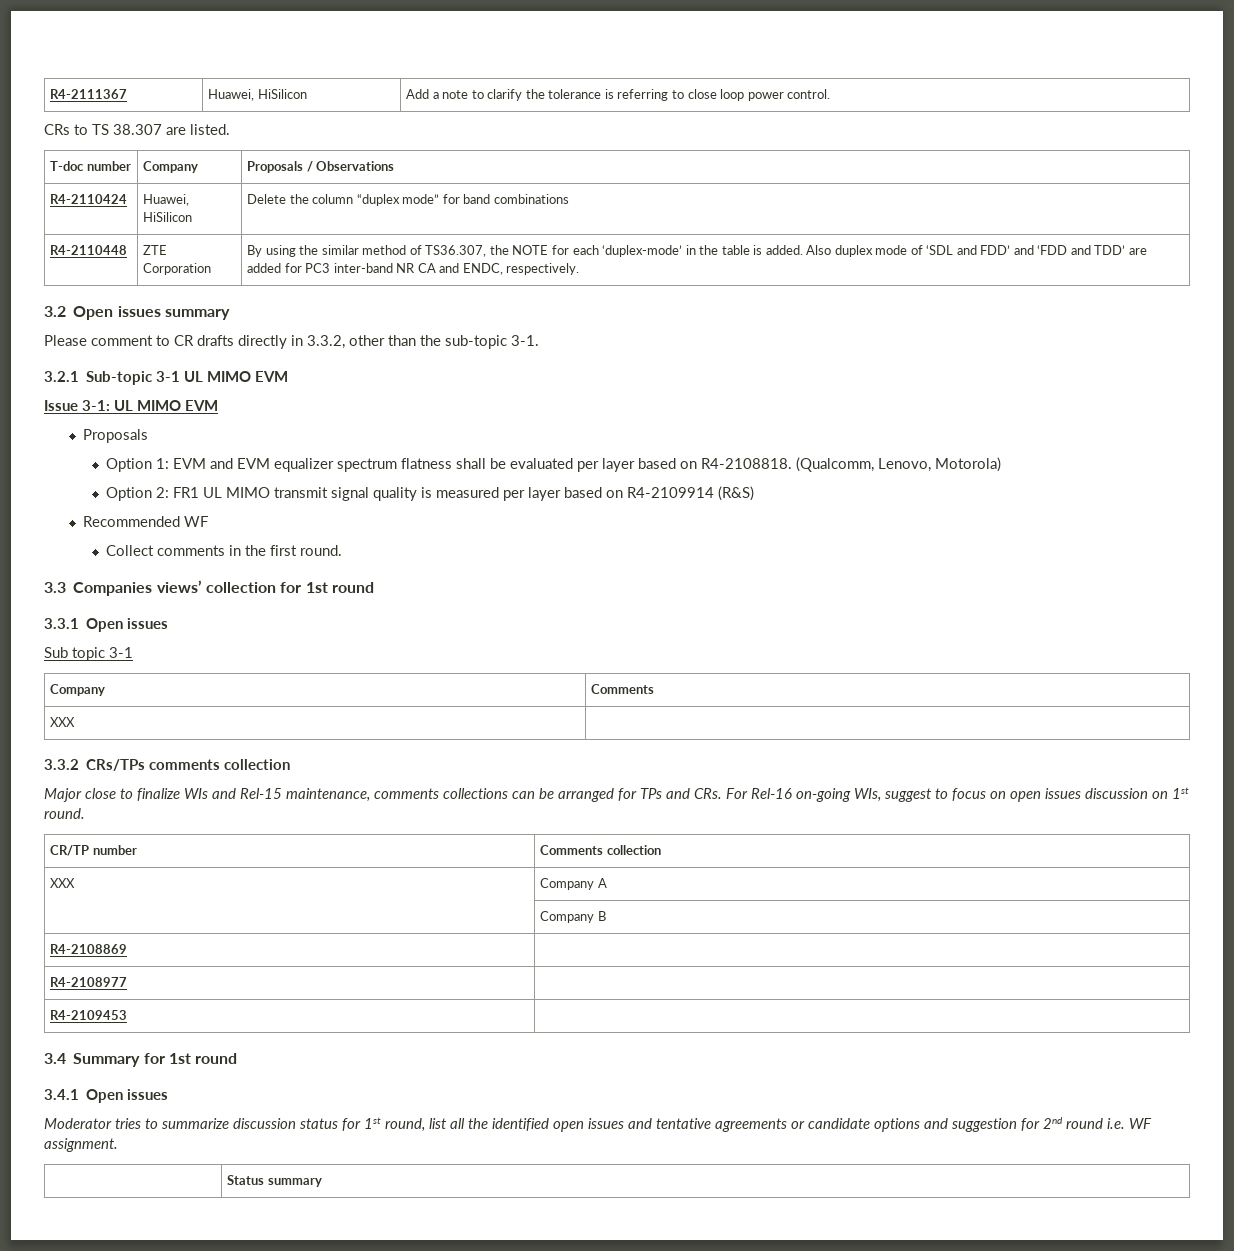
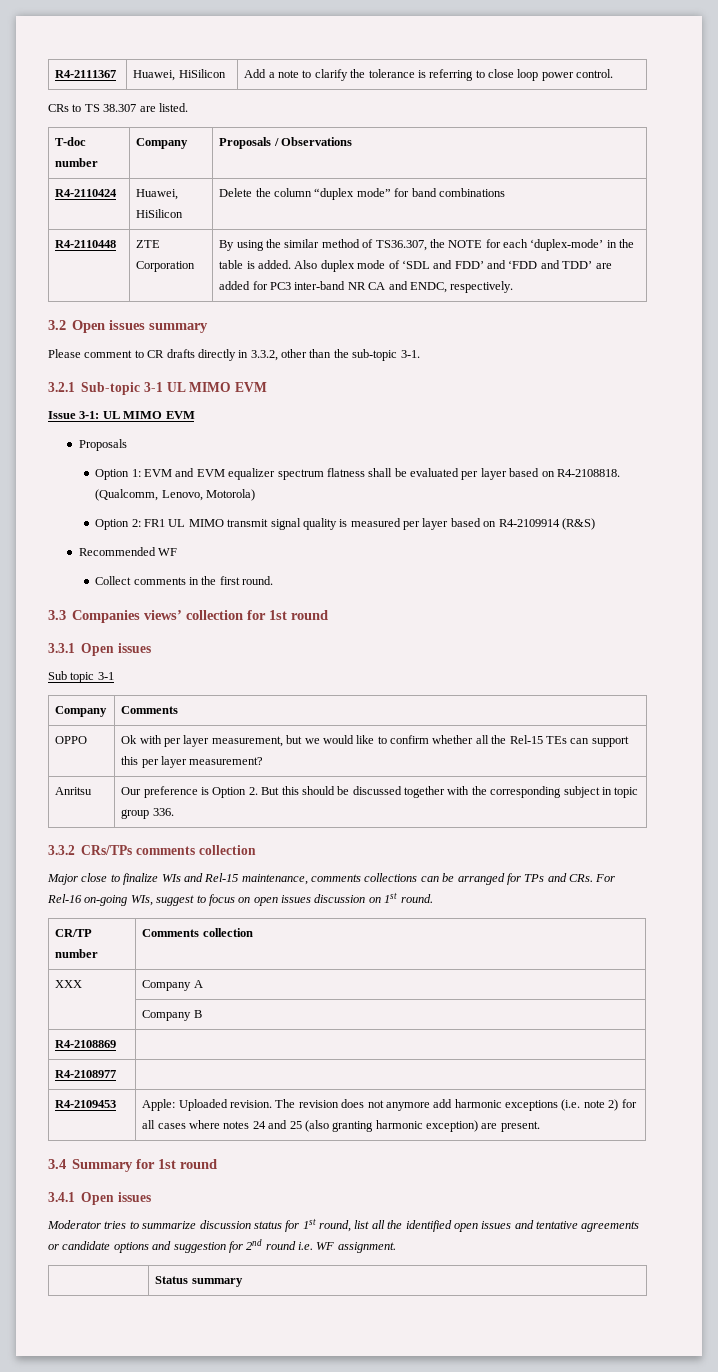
  Company | Comments
- XXX |
+ OPPO | Ok with per layer measurement, but we would like to confirm whether all the Rel-15 TEs can support this per layer measurement?
+ Anritsu | Our preference is Option 2. But this should be discussed together with the corresponding subject in topic group 336.
- R4-2109453 |
+ R4-2109453 | Apple: Uploaded revision. The revision does not anymore add harmonic exceptions (i.e. note 2) for all cases where notes 24 and 25 (also granting harmonic exception) are present.

